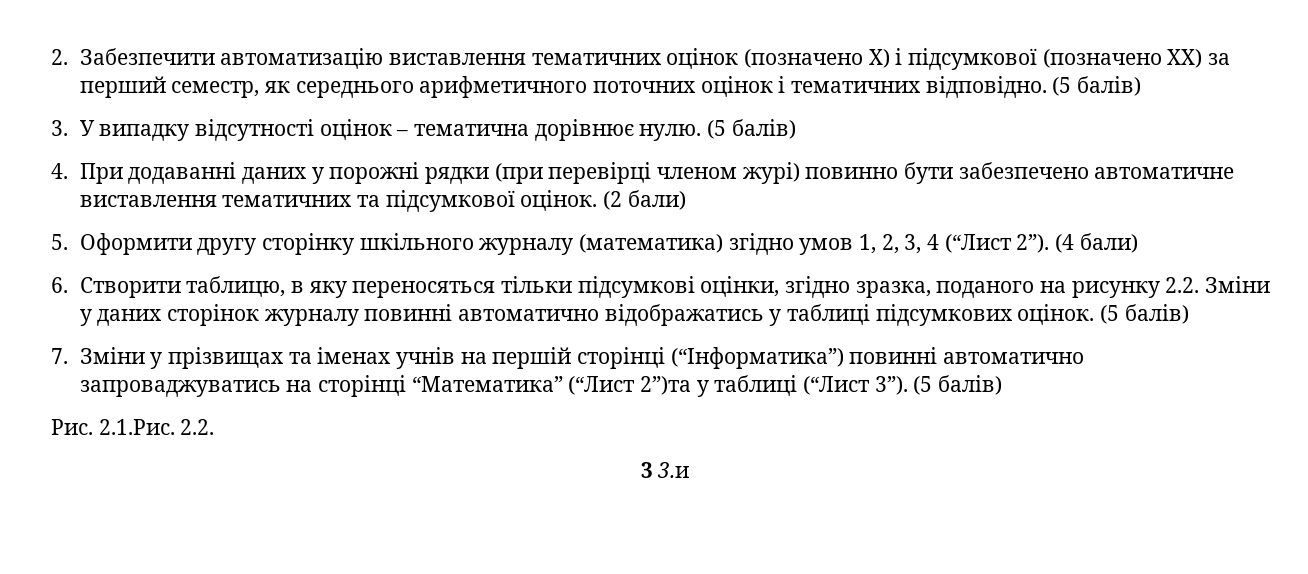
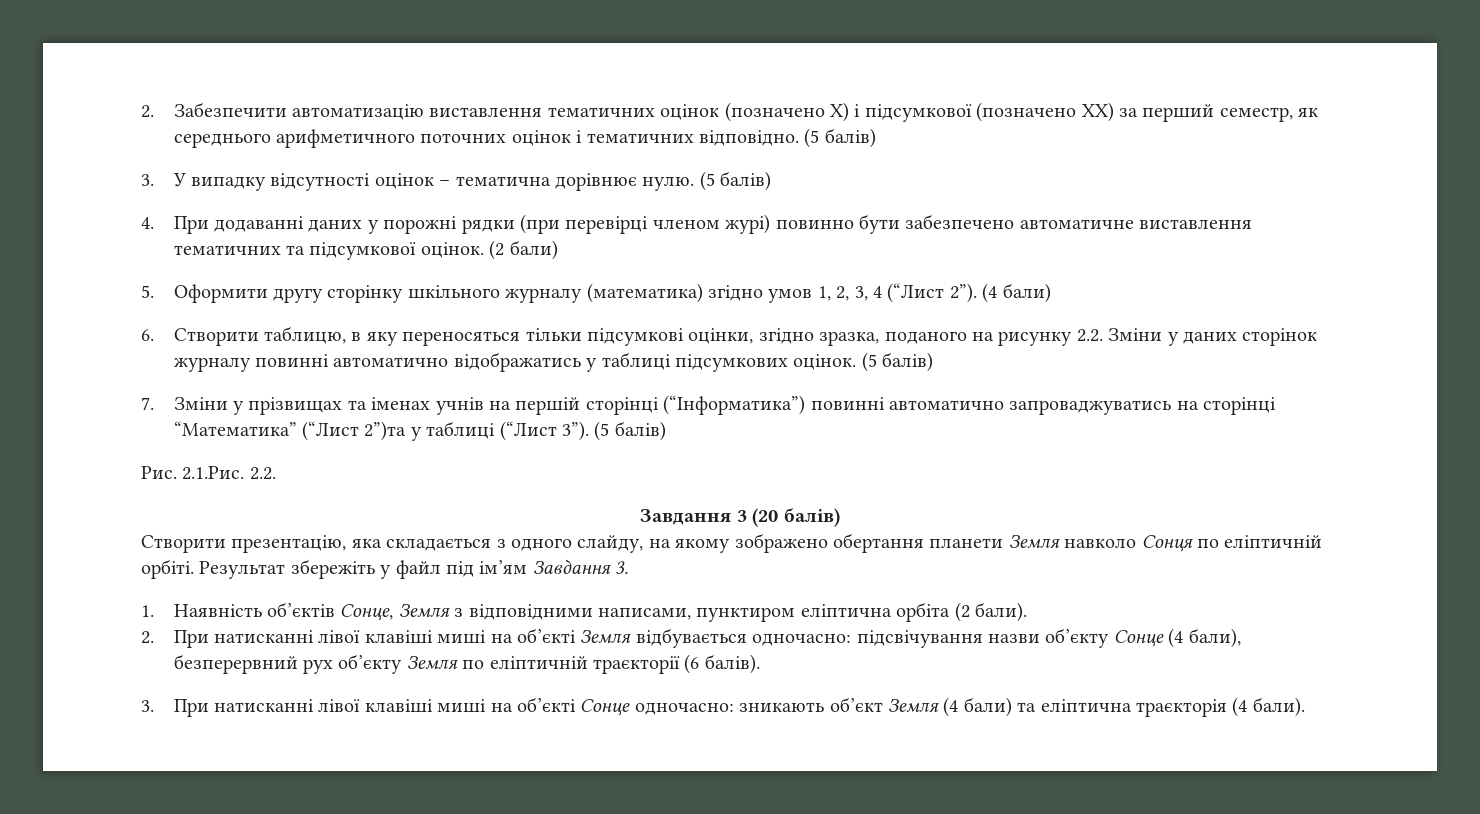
- 3 3.и
+ Завдання 3 (20 балів)
+ Створити презентацію, яка складається з одного слайду, на якому зображено обертання планети Земля навколо Сонця по еліптичній орбіті. Результат збережіть у файл під ім’ям Завдання 3.
+ 1. Наявність об’єктів Сонце, Земля з відповідними написами, пунктиром еліптична орбіта (2 бали).
+ 2. При натисканні лівої клавіші миші на об’єкті Земля відбувається одночасно: підсвічування назви об’єкту Сонце (4 бали), безперервний рух об’єкту Земля по еліптичній траєкторії (6 балів).
+ 3. При натисканні лівої клавіші миші на об’єкті Сонце одночасно: зникають об’єкт Земля (4 бали) та еліптична траєкторія (4 бали).

